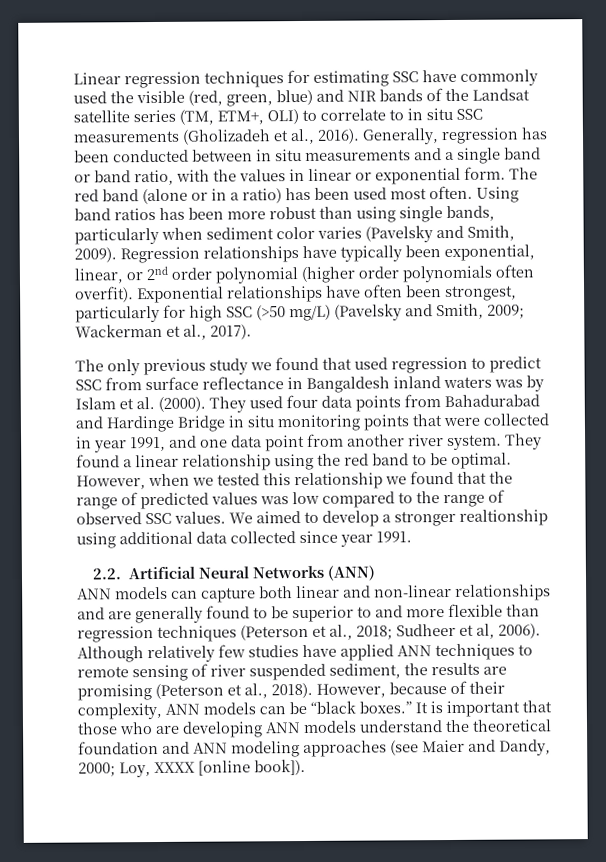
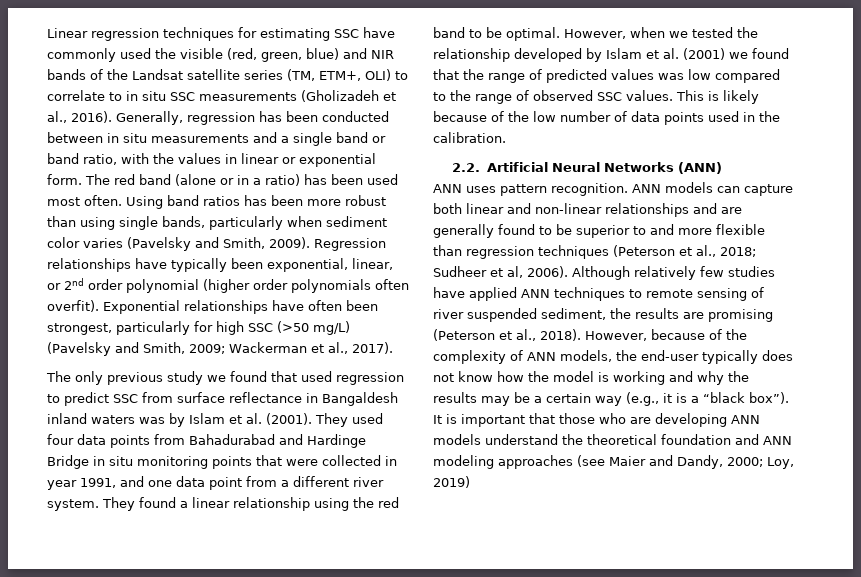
- The only previous study we found that used regression to predict SSC from surface reflectance in Bangaldesh inland waters was by Islam et al. (2000).
+ The only previous study we found that used regression to predict SSC from surface reflectance in Bangaldesh inland waters was by Islam et al. (2001).
- They used four data points from Bahadurabad and Hardinge Bridge in situ monitoring points that were collected in year 1991, and one data point from another river system.
+ They used four data points from Bahadurabad and Hardinge Bridge in situ monitoring points that were collected in year 1991, and one data point from a different river system.
- However, when we tested this relationship we found that the range of predicted values was low compared to the range of observed SSC values.
+ However, when we tested the relationship developed by Islam et al. (2001) we found that the range of predicted values was low compared to the range of observed SSC values.
- We aimed to develop a stronger realtionship using additional data collected since year 1991.
+ This is likely because of the low number of data points used in the calibration.
- ANN models can capture both linear and non-linear relationships and are generally found to be superior to and more flexible than regression techniques (Peterson et al., 2018; Sudheer et al, 2006).
+ ANN uses pattern recognition. ANN models can capture both linear and non-linear relationships and are generally found to be superior to and more flexible than regression techniques (Peterson et al., 2018; Sudheer et al, 2006).
- However, because of their complexity, ANN models can be “black boxes.”
+ However, because of the complexity of ANN models, the end-user typically does not know how the model is working and why the results may be a certain way (e.g., it is a “black box”).
- It is important that those who are developing ANN models understand the theoretical foundation and ANN modeling approaches (see Maier and Dandy, 2000; Loy, XXXX [online book]).
+ It is important that those who are developing ANN models understand the theoretical foundation and ANN modeling approaches (see Maier and Dandy, 2000; Loy, 2019)

